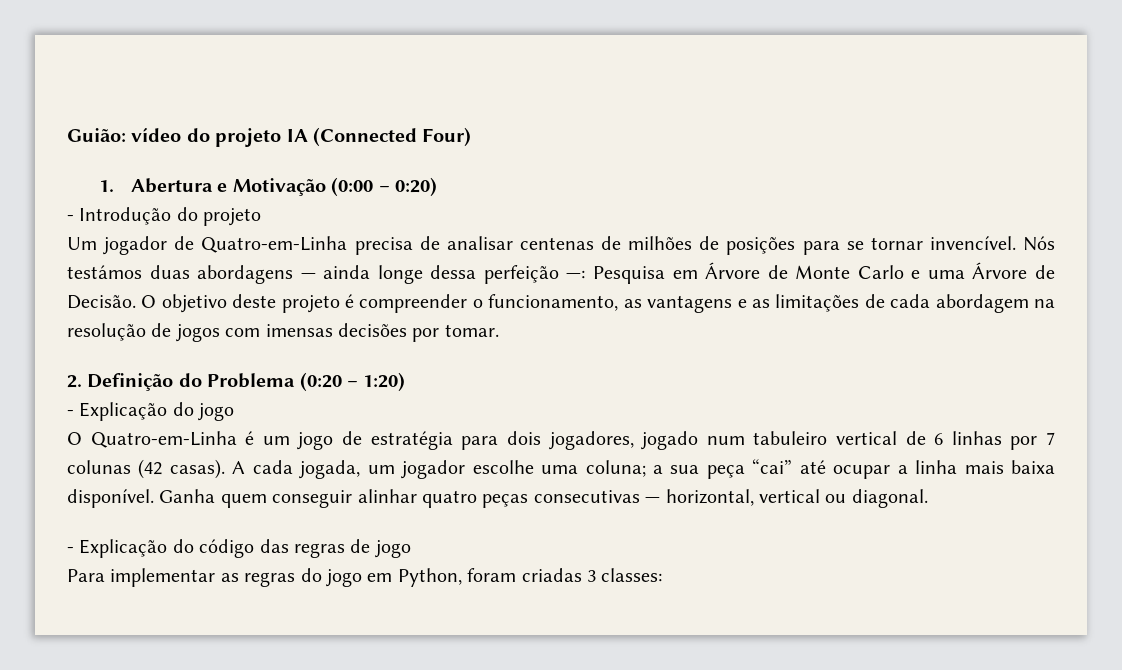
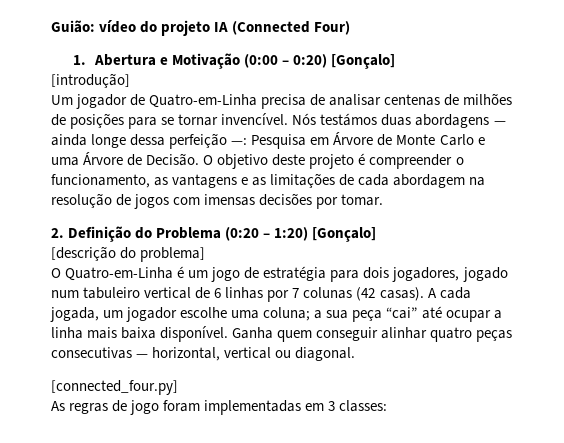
- 1. Abertura e Motivação (0:00 – 0:20)
- - Introdução do projeto
+ 1. Abertura e Motivação (0:00 – 0:20) [Gonçalo]
+ [introdução]
- 2. Definição do Problema (0:20 – 1:20)
- - Explicação do jogo
+ 2. Definição do Problema (0:20 – 1:20) [Gonçalo]
+ [descrição do problema]
- - Explicação do código das regras de jogo
- Para implementar as regras do jogo em Python, foram criadas 3 classes:
+ [connected_four.py]
+ As regras de jogo foram implementadas em 3 classes:

